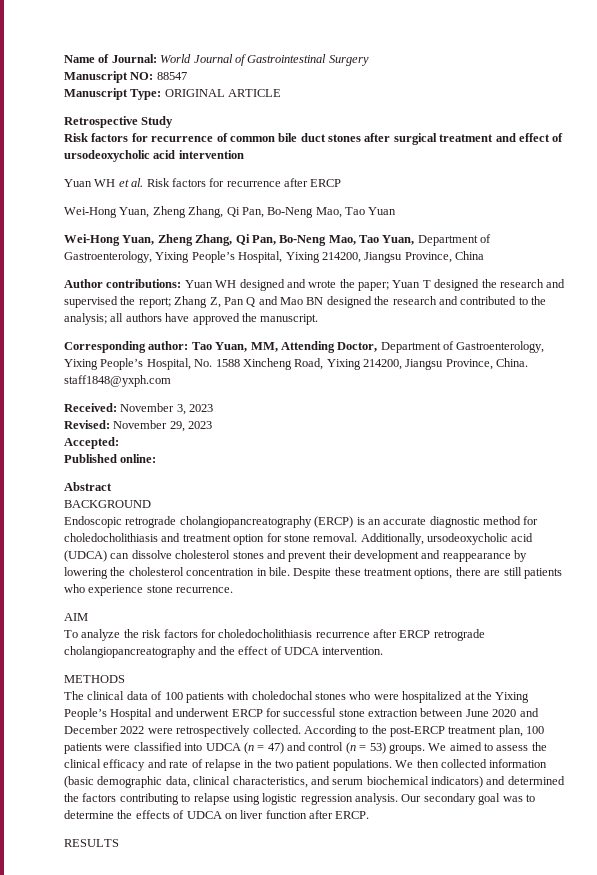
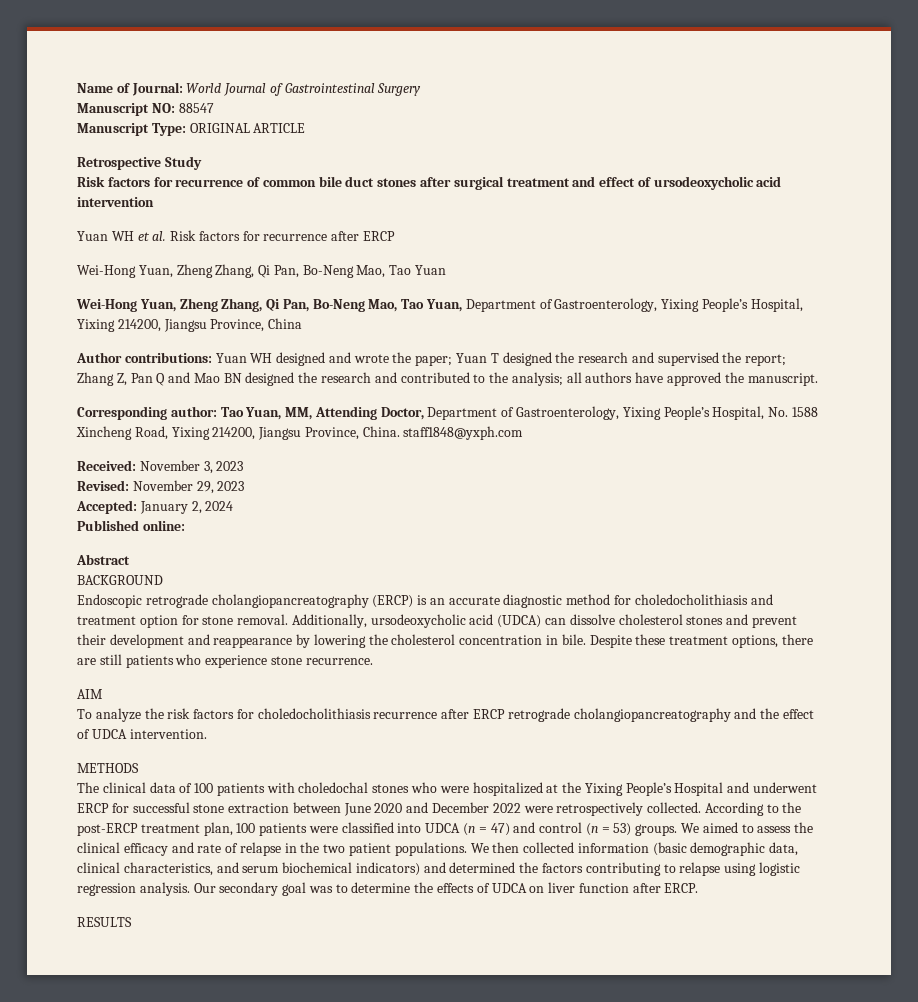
- Accepted:
+ Accepted: January 2, 2024

